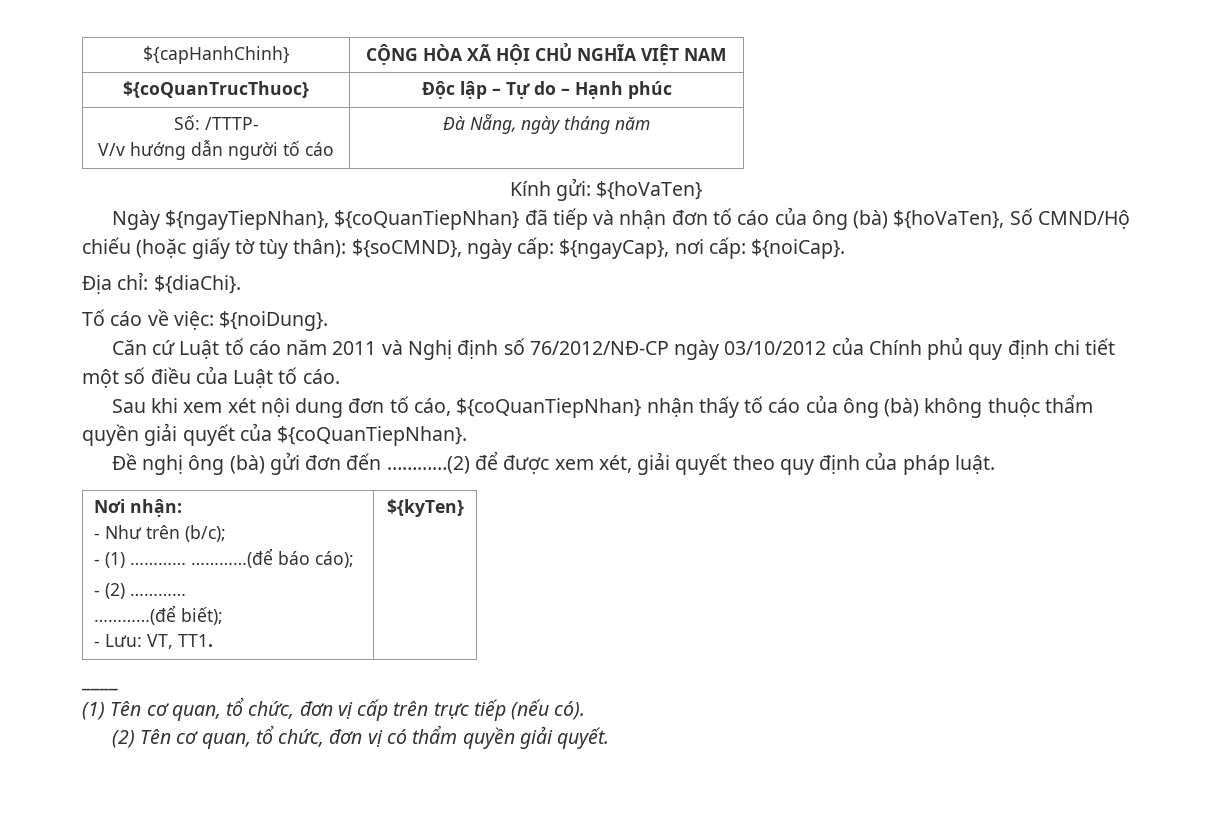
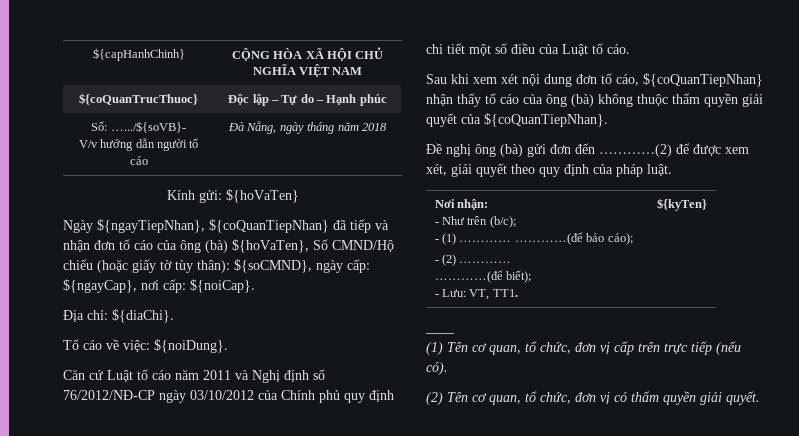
- Số: /TTTP-
- V/v hướng dẫn người tố cáo | Đà Nẵng, ngày tháng năm
+ Số: ….../${soVB}-
+ V/v hướng dẫn người tố cáo | Đà Nẵng, ngày tháng năm 2018

